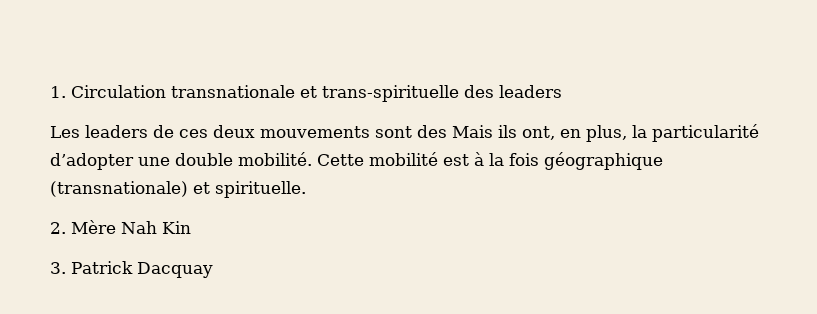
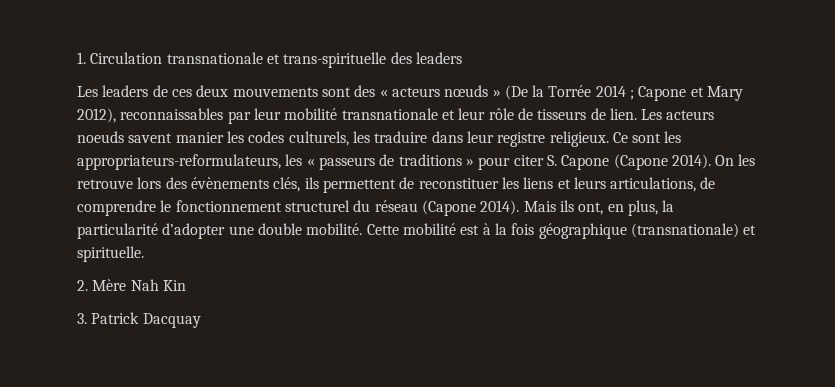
- Les leaders de ces deux mouvements sont des Mais ils ont, en plus, la particularité d’adopter une double mobilité.
+ Les leaders de ces deux mouvements sont des « acteurs nœuds » (De la Torrée 2014 ; Capone et Mary 2012), reconnaissables par leur mobilité transnationale et leur rôle de tisseurs de lien. Les acteurs noeuds savent manier les codes culturels, les traduire dans leur registre religieux. Ce sont les appropriateurs-reformulateurs, les « passeurs de traditions » pour citer S. Capone (Capone 2014). On les retrouve lors des évènements clés, ils permettent de reconstituer les liens et leurs articulations, de comprendre le fonctionnement structurel du réseau (Capone 2014). Mais ils ont, en plus, la particularité d’adopter une double mobilité.

